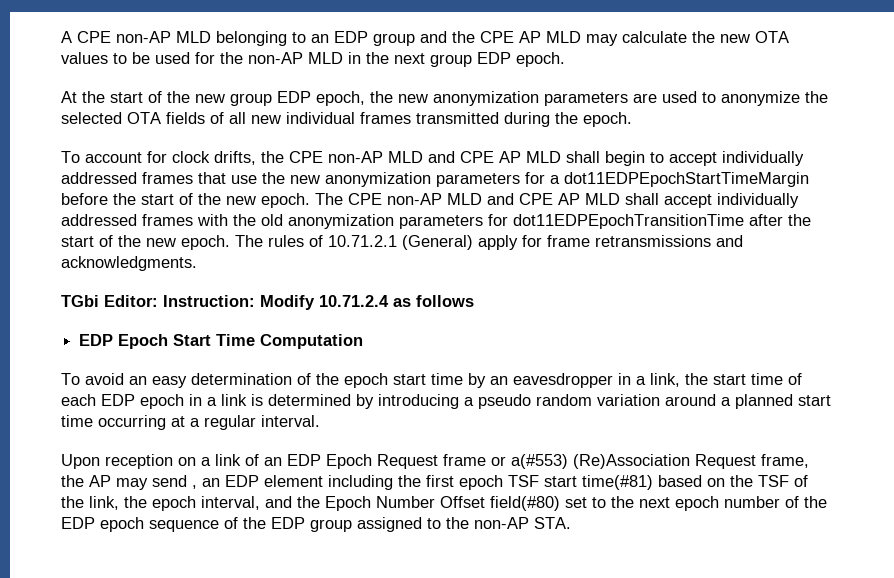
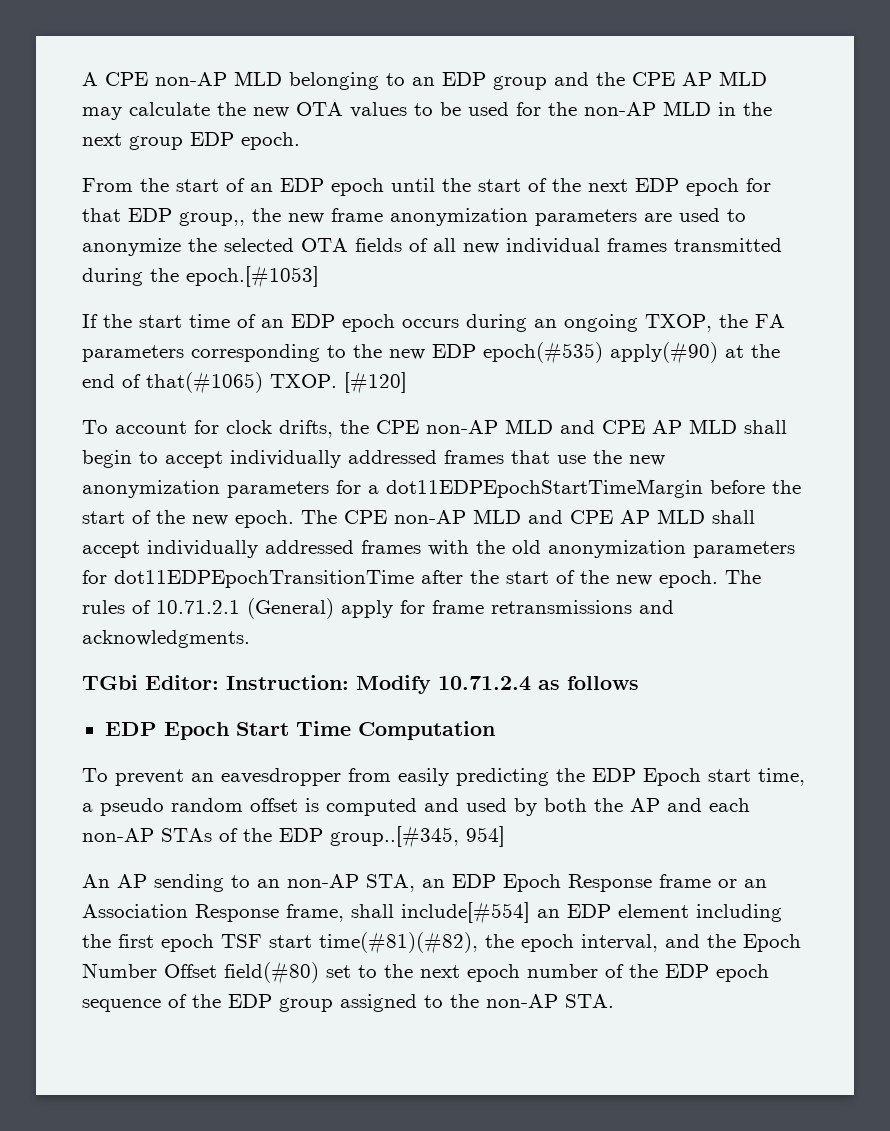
- At the start of the new group EDP epoch, the new anonymization parameters are used to anonymize the selected OTA fields of all new individual frames transmitted during the epoch.
+ From the start of an EDP epoch until the start of the next EDP epoch for that EDP group,, the new frame anonymization parameters are used to anonymize the selected OTA fields of all new individual frames transmitted during the epoch.[#1053]
+ If the start time of an EDP epoch occurs during an ongoing TXOP, the FA parameters corresponding to the new EDP epoch(#535) apply(#90) at the end of that(#1065) TXOP. [#120]
- To avoid an easy determination of the epoch start time by an eavesdropper in a link, the start time of each EDP epoch in a link is determined by introducing a pseudo random variation around a planned start time occurring at a regular interval.
- Upon reception on a link of an EDP Epoch Request frame or a(#553) (Re)Association Request frame, the AP may send , an EDP element including the first epoch TSF start time(#81) based on the TSF of the link, the epoch interval, and the Epoch Number Offset field(#80) set to the next epoch number of the EDP epoch sequence of the EDP group assigned to the non-AP STA.
+ To prevent an eavesdropper from easily predicting the EDP Epoch start time, a pseudo random offset is computed and used by both the AP and each non-AP STAs of the EDP group..[#345, 954]
+ An AP sending to an non-AP STA, an EDP Epoch Response frame or an Association Response frame, shall include[#554] an EDP element including the first epoch TSF start time(#81)(#82), the epoch interval, and the Epoch Number Offset field(#80) set to the next epoch number of the EDP epoch sequence of the EDP group assigned to the non-AP STA.

